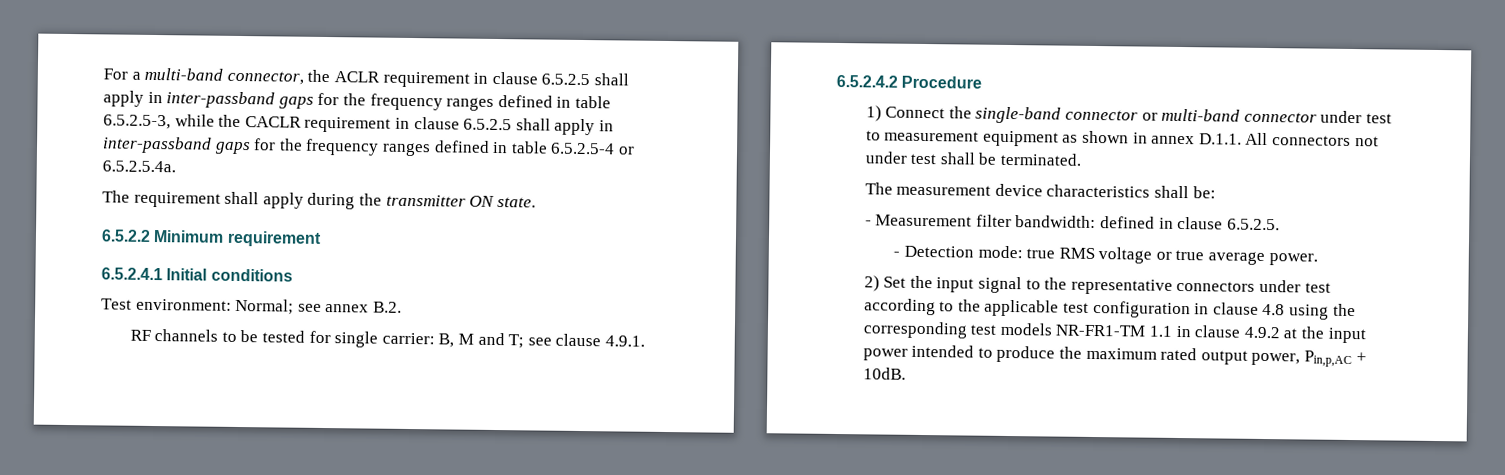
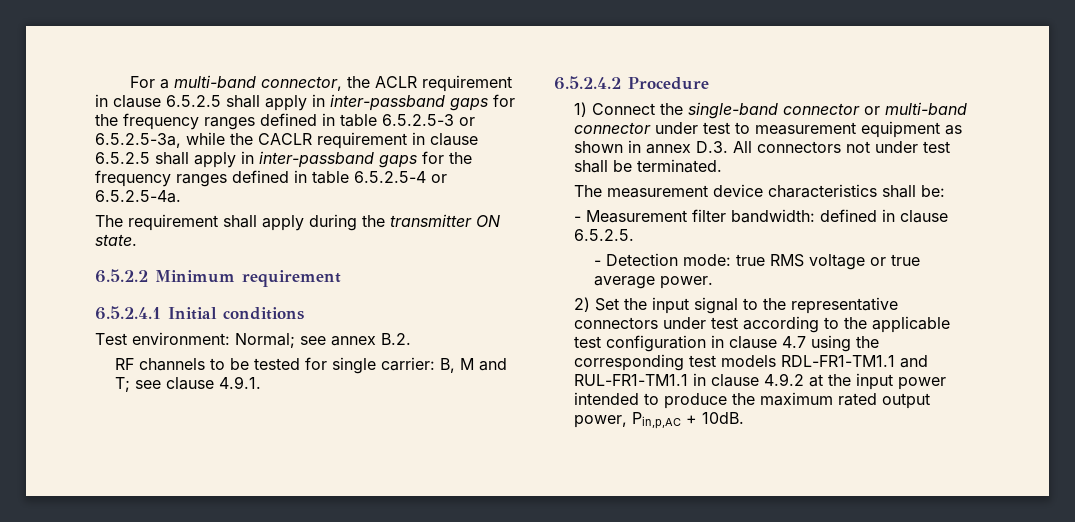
- For a multi-band connector, the ACLR requirement in clause 6.5.2.5 shall apply in inter-passband gaps for the frequency ranges defined in table 6.5.2.5-3, while the CACLR requirement in clause 6.5.2.5 shall apply in inter-passband gaps for the frequency ranges defined in table 6.5.2.5-4 or 6.5.2.5.4a.
+ For a multi-band connector, the ACLR requirement in clause 6.5.2.5 shall apply in inter-passband gaps for the frequency ranges defined in table 6.5.2.5-3 or 6.5.2.5-3a, while the CACLR requirement in clause 6.5.2.5 shall apply in inter-passband gaps for the frequency ranges defined in table 6.5.2.5-4 or 6.5.2.5-4a.
- 1) Connect the single-band connector or multi-band connector under test to measurement equipment as shown in annex D.1.1. All connectors not under test shall be terminated.
+ 1) Connect the single-band connector or multi-band connector under test to measurement equipment as shown in annex D.3. All connectors not under test shall be terminated.
- 2) Set the input signal to the representative connectors under test according to the applicable test configuration in clause 4.8 using the corresponding test models NR-FR1-TM 1.1 in clause 4.9.2 at the input power intended to produce the maximum rated output power, Pin,p,AC + 10dB.
+ 2) Set the input signal to the representative connectors under test according to the applicable test configuration in clause 4.7 using the corresponding test models RDL-FR1-TM1.1 and RUL-FR1-TM1.1 in clause 4.9.2 at the input power intended to produce the maximum rated output power, Pin,p,AC + 10dB.

